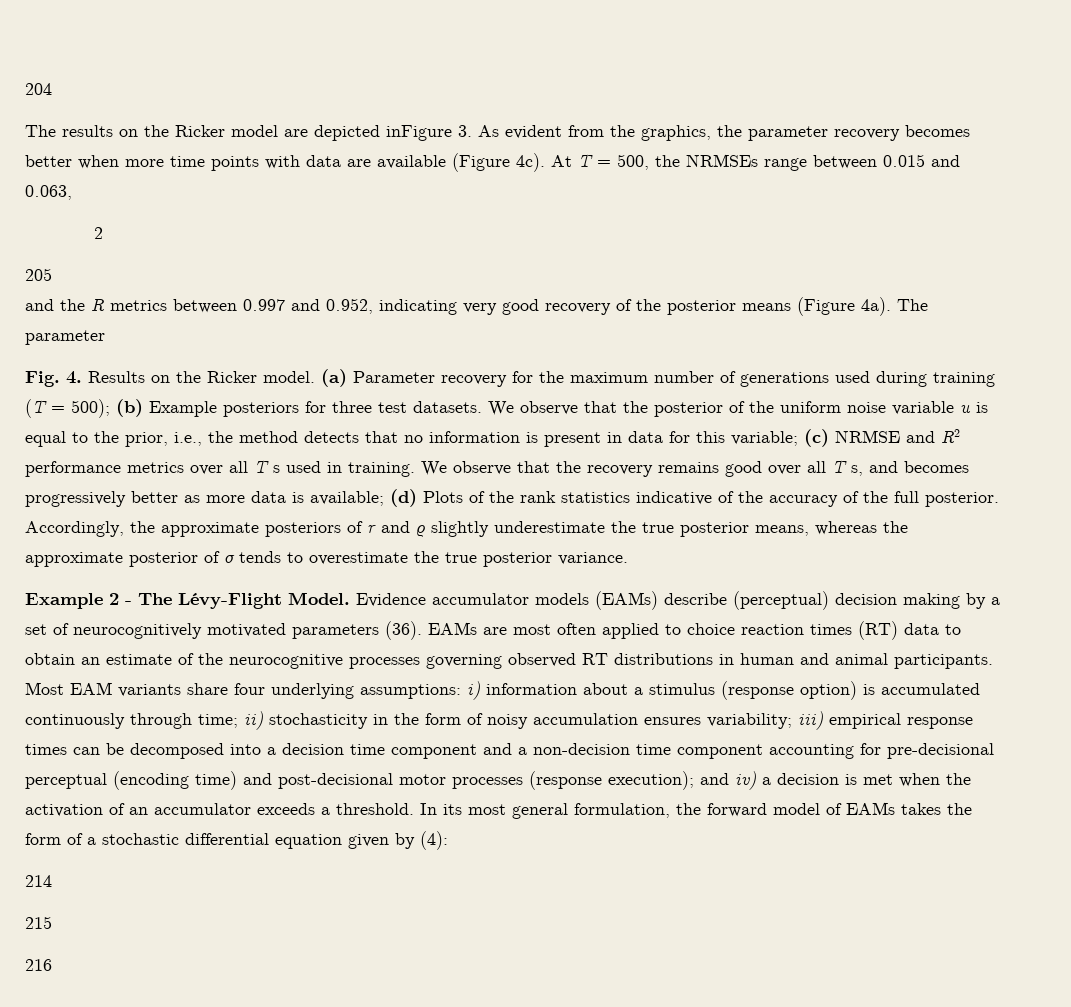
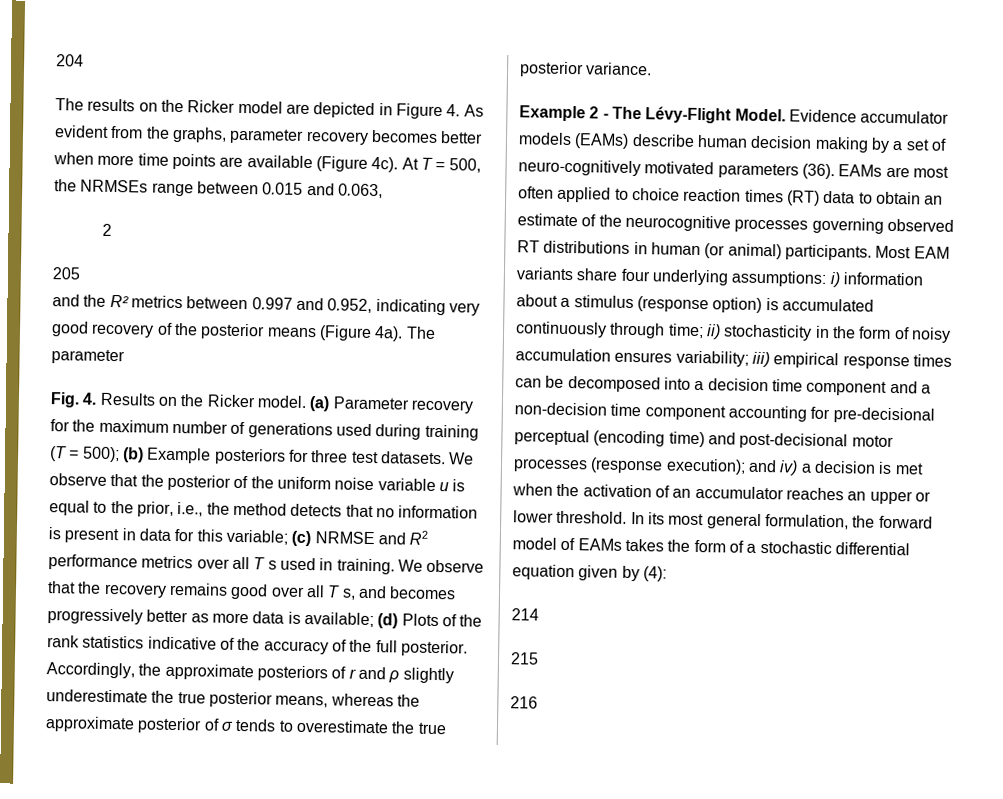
- The results on the Ricker model are depicted inFigure 3. As evident from the graphics, the parameter recovery becomes better when more time points with data are available (Figure 4c).
+ The results on the Ricker model are depicted in Figure 4. As evident from the graphs, parameter recovery becomes better when more time points are available (Figure 4c).
- and the R metrics between 0.997 and 0.952, indicating very good recovery of the posterior means (Figure 4a).
+ and the R² metrics between 0.997 and 0.952, indicating very good recovery of the posterior means (Figure 4a).
- Evidence accumulator models (EAMs) describe (perceptual) decision making by a set of neurocognitively motivated parameters (36).
+ Evidence accumulator models (EAMs) describe human decision making by a set of neuro-cognitively motivated parameters (36).
- EAMs are most often applied to choice reaction times (RT) data to obtain an estimate of the neurocognitive processes governing observed RT distributions in human and animal participants.
+ EAMs are most often applied to choice reaction times (RT) data to obtain an estimate of the neurocognitive processes governing observed RT distributions in human (or animal) participants.
- and iv) a decision is met when the activation of an accumulator exceeds a threshold.
+ and iv) a decision is met when the activation of an accumulator reaches an upper or lower threshold.

